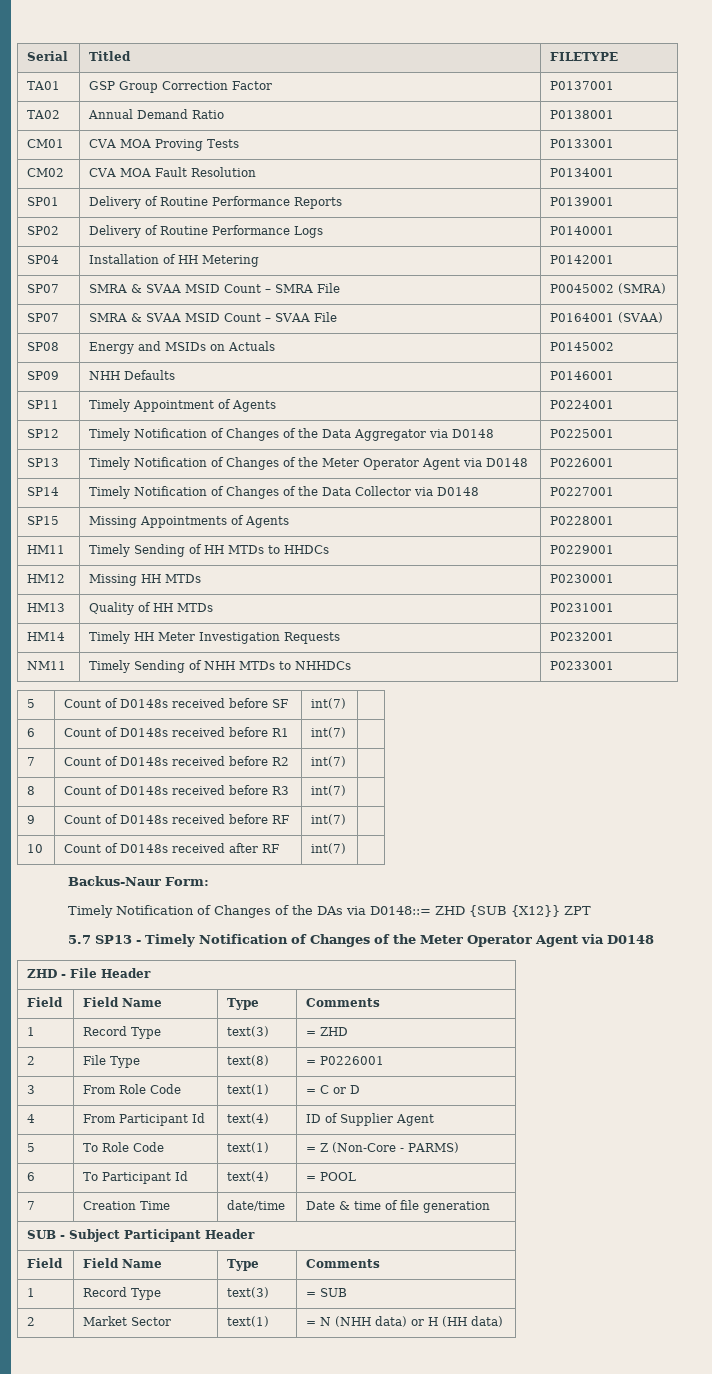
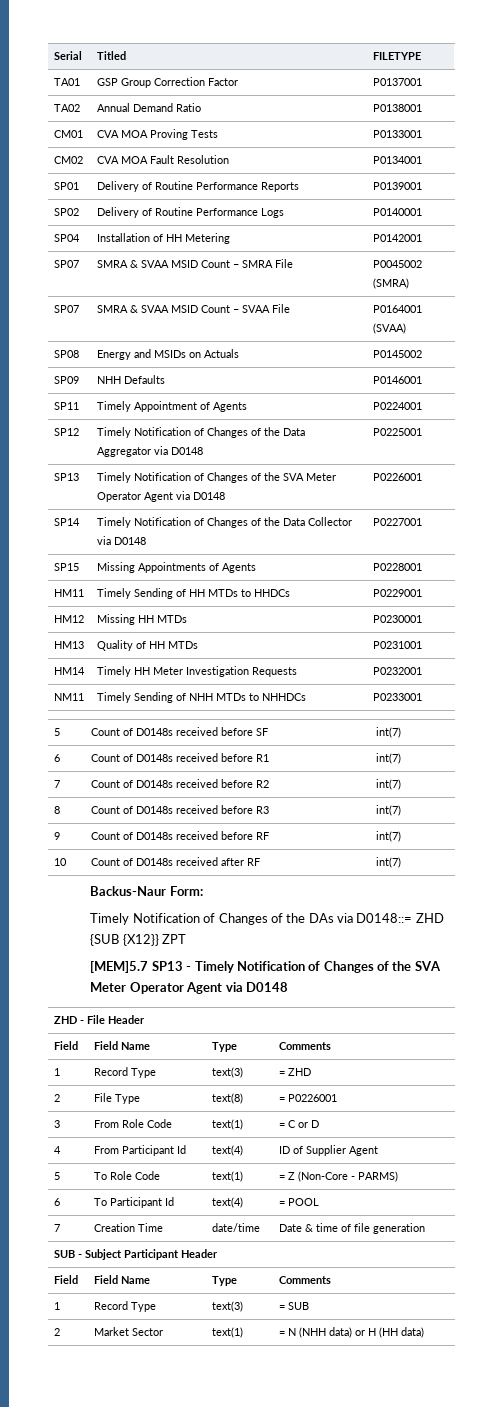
- SP13 | Timely Notification of Changes of the Meter Operator Agent via D0148 | P0226001
+ SP13 | Timely Notification of Changes of the SVA Meter Operator Agent via D0148 | P0226001
- 5.7 SP13 - Timely Notification of Changes of the Meter Operator Agent via D0148
+ [MEM]5.7 SP13 - Timely Notification of Changes of the SVA Meter Operator Agent via D0148

